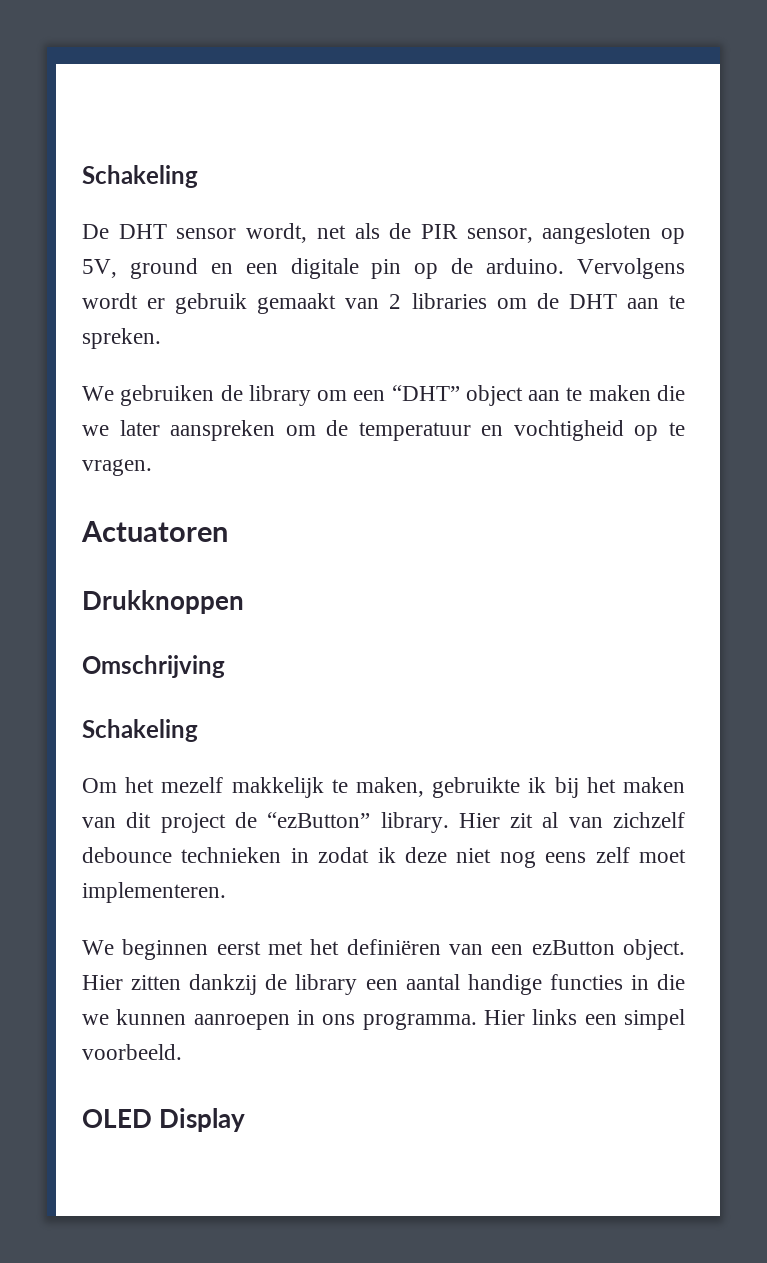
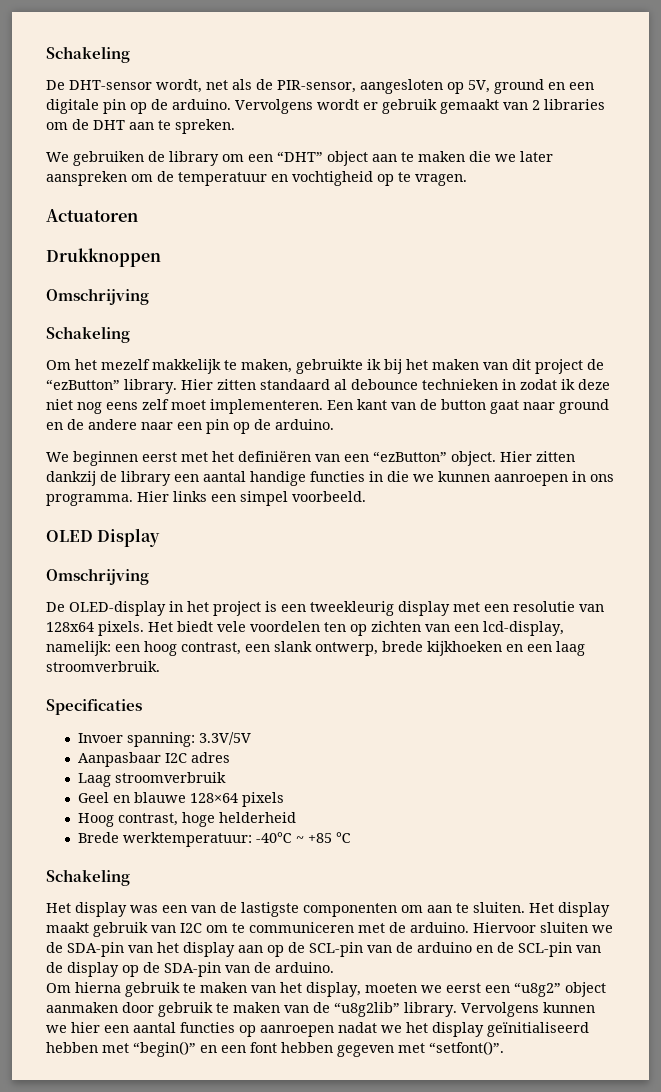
- De DHT sensor wordt, net als de PIR sensor, aangesloten op 5V, ground en een digitale pin op de arduino.
+ De DHT-sensor wordt, net als de PIR-sensor, aangesloten op 5V, ground en een digitale pin op de arduino.
- Hier zit al van zichzelf debounce technieken in zodat ik deze niet nog eens zelf moet implementeren.
+ Hier zitten standaard al debounce technieken in zodat ik deze niet nog eens zelf moet implementeren. Een kant van de button gaat naar ground en de andere naar een pin op de arduino.
- We beginnen eerst met het definiëren van een ezButton object.
+ We beginnen eerst met het definiëren van een “ezButton” object.
  OLED Display
+ Omschrijving
+ De OLED-display in het project is een tweekleurig display met een resolutie van 128x64 pixels. Het biedt vele voordelen ten op zichten van een lcd-display, namelijk: een hoog contrast, een slank ontwerp, brede kijkhoeken en een laag stroomverbruik.
+ Specificaties
+ Invoer spanning: 3.3V/5V
+ Aanpasbaar I2C adres
+ Laag stroomverbruik
+ Geel en blauwe 128×64 pixels
+ Hoog contrast, hoge helderheid
+ Brede werktemperatuur: -40℃ ~ +85 ℃
+ Schakeling
+ Het display was een van de lastigste componenten om aan te sluiten. Het display maakt gebruik van I2C om te communiceren met de arduino. Hiervoor sluiten we de SDA-pin van het display aan op de SCL-pin van de arduino en de SCL-pin van de display op de SDA-pin van de arduino.
+ Om hierna gebruik te maken van het display, moeten we eerst een “u8g2” object aanmaken door gebruik te maken van de “u8g2lib” library. Vervolgens kunnen we hier een aantal functies op aanroepen nadat we het display geïnitialiseerd hebben met “begin()” en een font hebben gegeven met “setfont()”.

